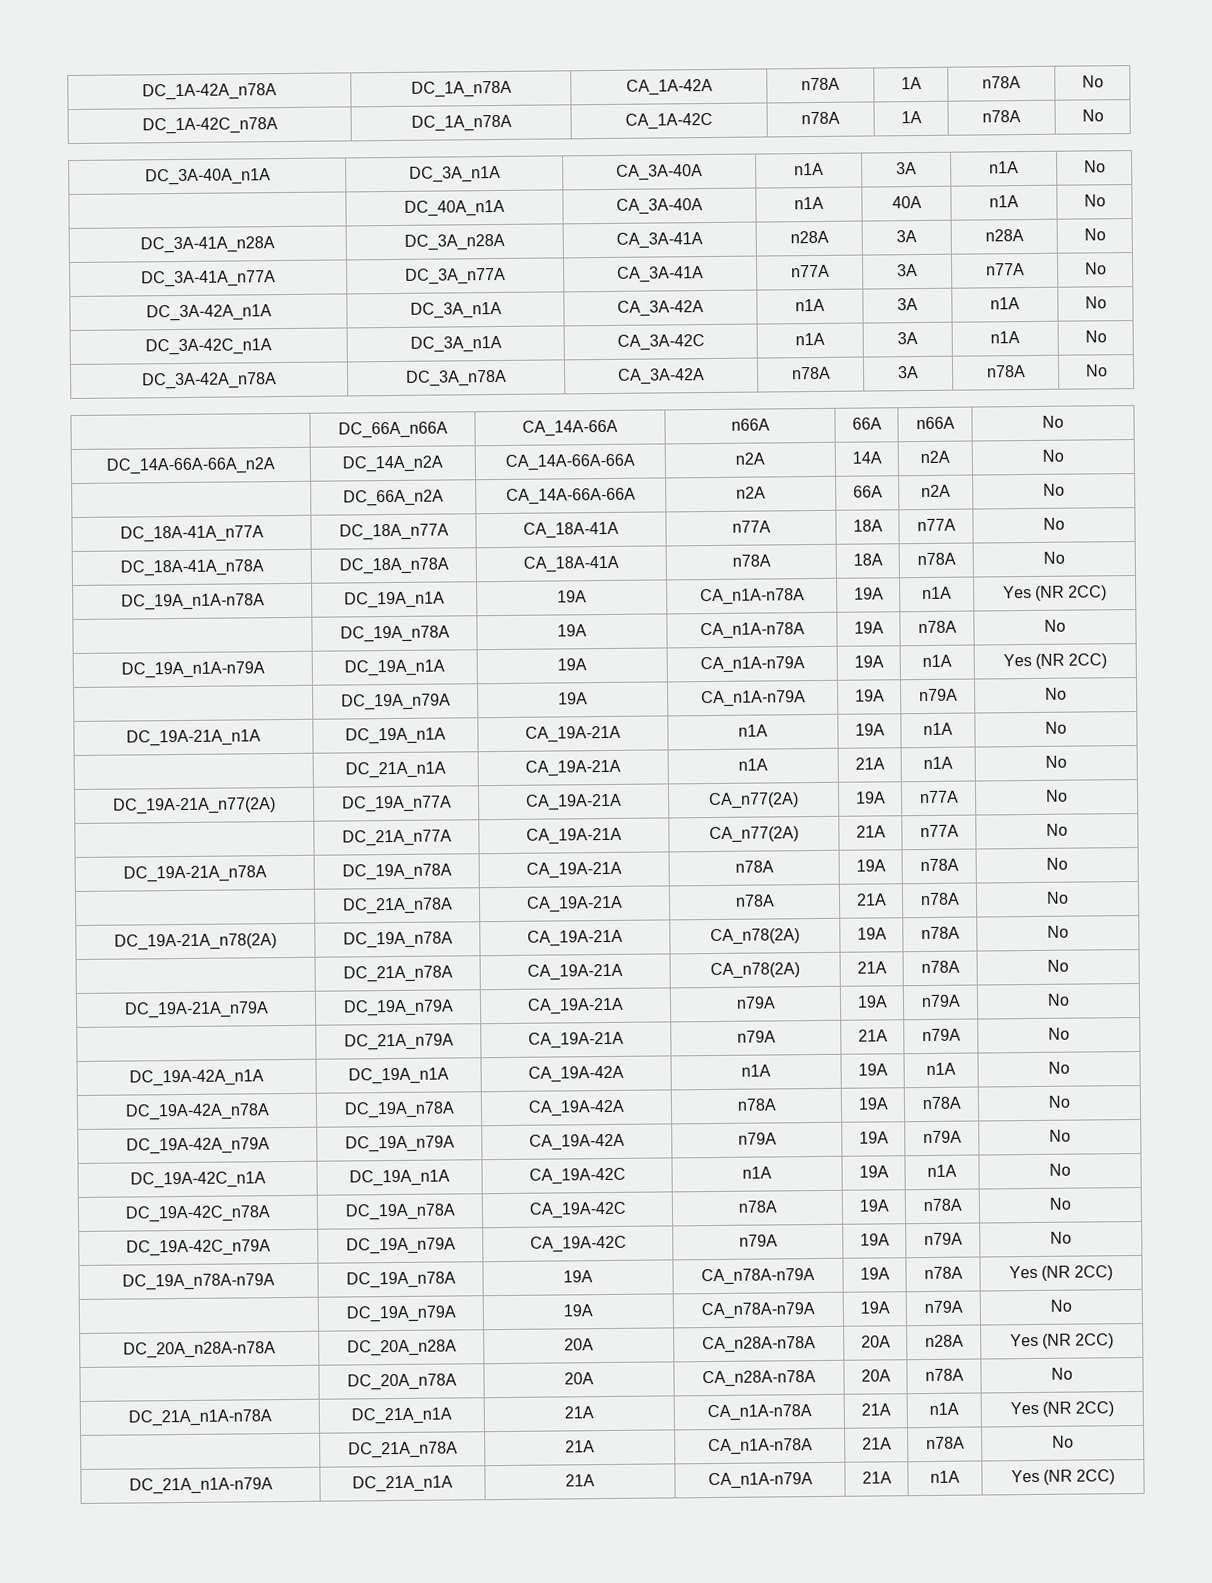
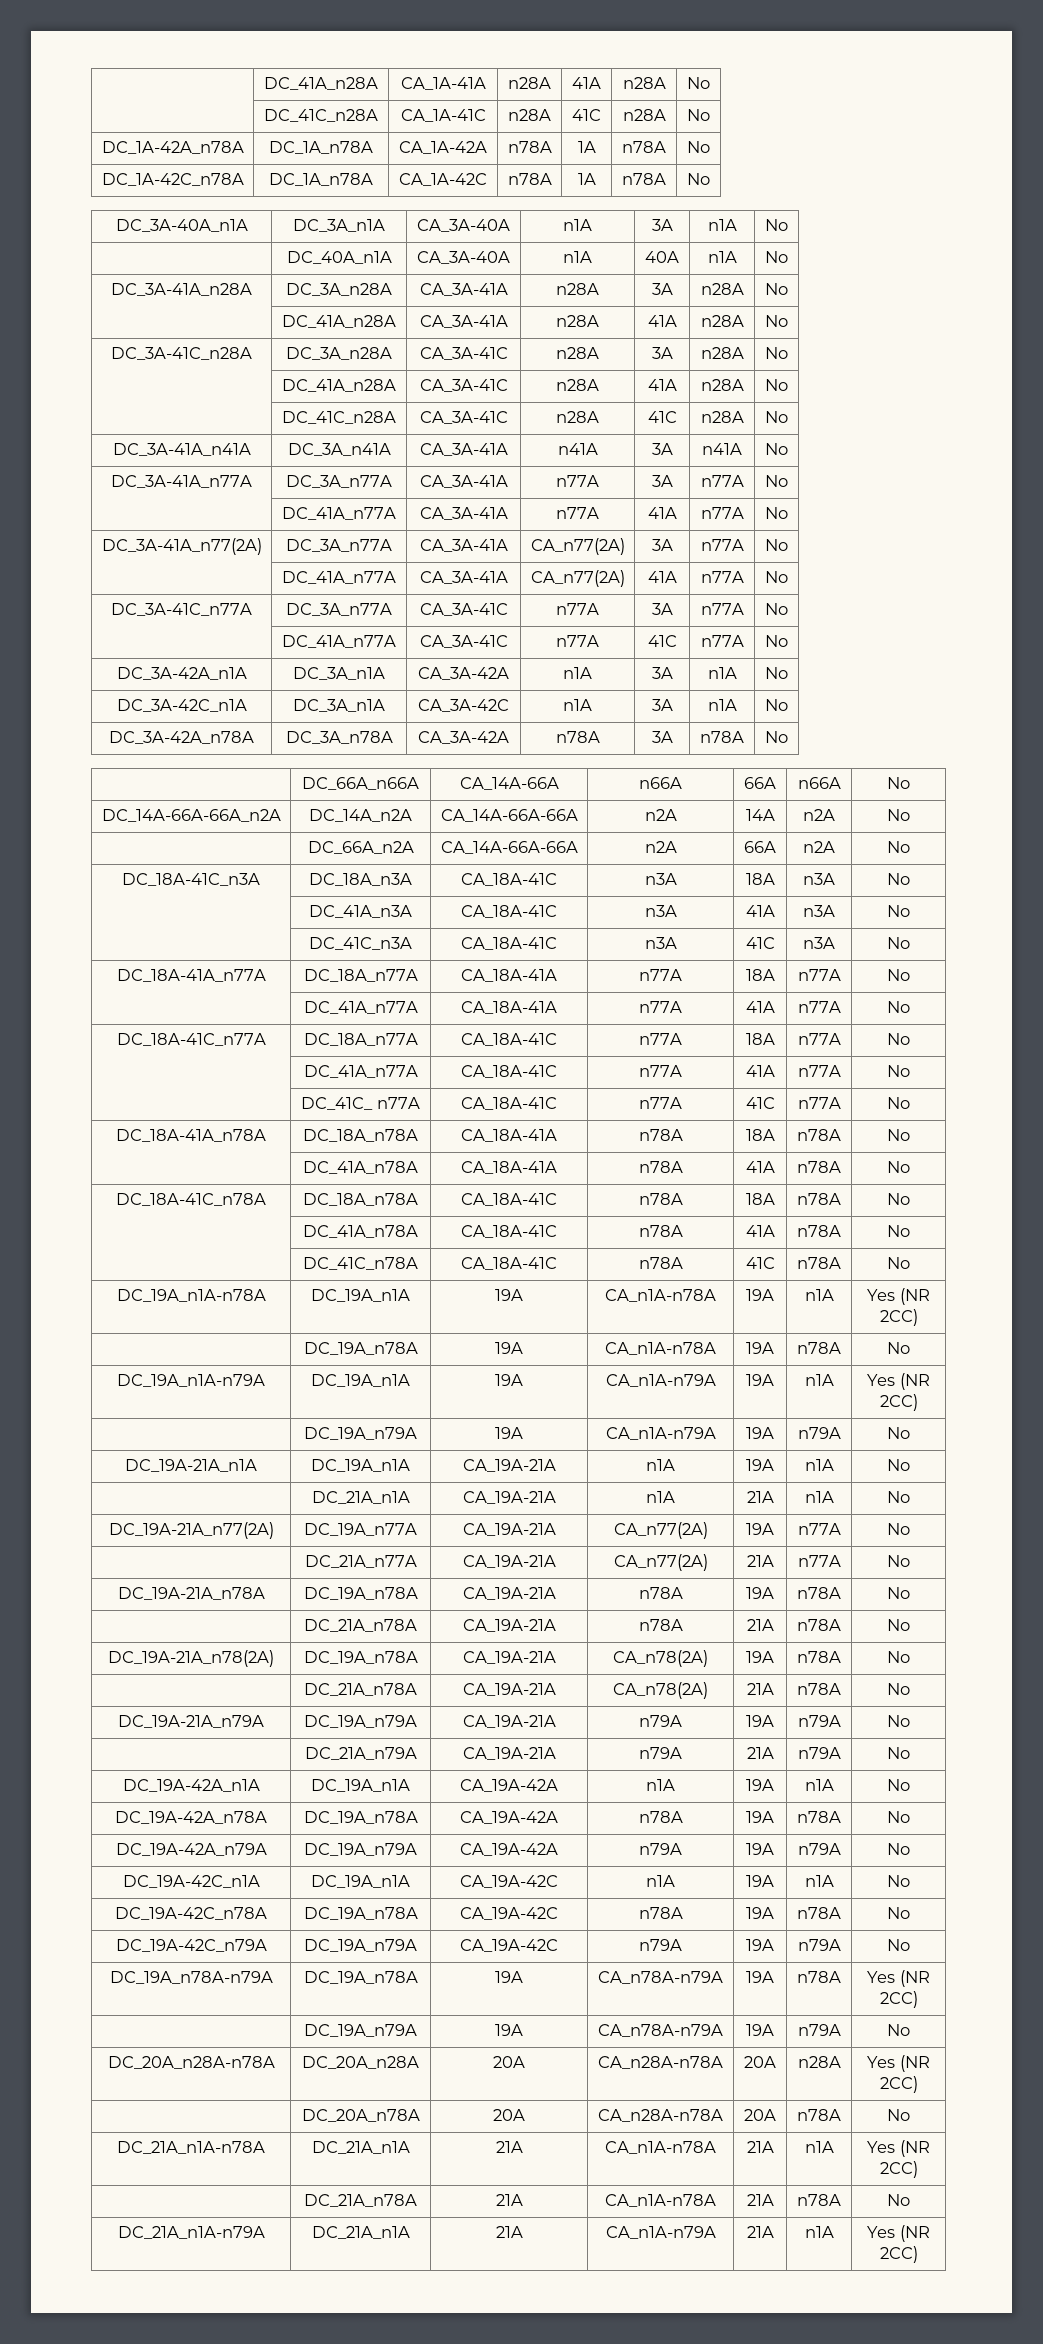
+ | DC_41A_n28A | CA_1A-41A | n28A | 41A | n28A | No
+ | DC_41C_n28A | CA_1A-41C | n28A | 41C | n28A | No
+ | DC_41A_n28A | CA_3A-41A | n28A | 41A | n28A | No
+ DC_3A-41C_n28A | DC_3A_n28A | CA_3A-41C | n28A | 3A | n28A | No
+ | DC_41A_n28A | CA_3A-41C | n28A | 41A | n28A | No
+ | DC_41C_n28A | CA_3A-41C | n28A | 41C | n28A | No
+ DC_3A-41A_n41A | DC_3A_n41A | CA_3A-41A | n41A | 3A | n41A | No
+ | DC_41A_n77A | CA_3A-41A | n77A | 41A | n77A | No
+ DC_3A-41A_n77(2A) | DC_3A_n77A | CA_3A-41A | CA_n77(2A) | 3A | n77A | No
+ | DC_41A_n77A | CA_3A-41A | CA_n77(2A) | 41A | n77A | No
+ DC_3A-41C_n77A | DC_3A_n77A | CA_3A-41C | n77A | 3A | n77A | No
+ | DC_41A_n77A | CA_3A-41C | n77A | 41C | n77A | No
+ DC_18A-41C_n3A | DC_18A_n3A | CA_18A-41C | n3A | 18A | n3A | No
+ | DC_41A_n3A | CA_18A-41C | n3A | 41A | n3A | No
+ | DC_41C_n3A | CA_18A-41C | n3A | 41C | n3A | No
+ | DC_41A_n77A | CA_18A-41A | n77A | 41A | n77A | No
+ DC_18A-41C_n77A | DC_18A_n77A | CA_18A-41C | n77A | 18A | n77A | No
+ | DC_41A_n77A | CA_18A-41C | n77A | 41A | n77A | No
+ | DC_41C_ n77A | CA_18A-41C | n77A | 41C | n77A | No
+ | DC_41A_n78A | CA_18A-41A | n78A | 41A | n78A | No
+ DC_18A-41C_n78A | DC_18A_n78A | CA_18A-41C | n78A | 18A | n78A | No
+ | DC_41A_n78A | CA_18A-41C | n78A | 41A | n78A | No
+ | DC_41C_n78A | CA_18A-41C | n78A | 41C | n78A | No

